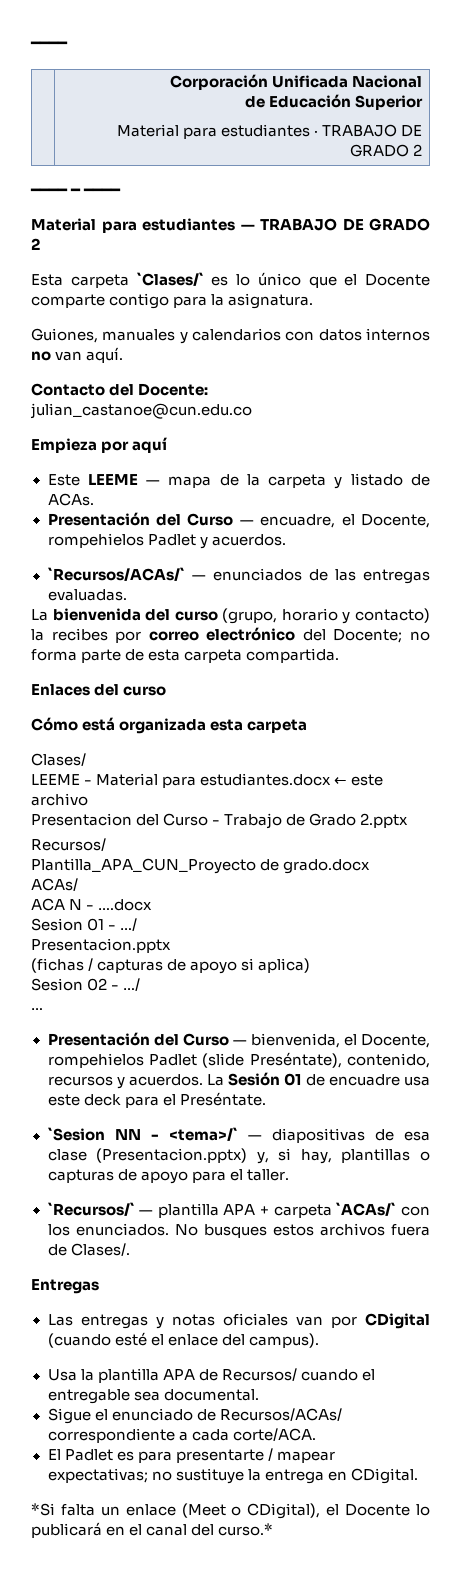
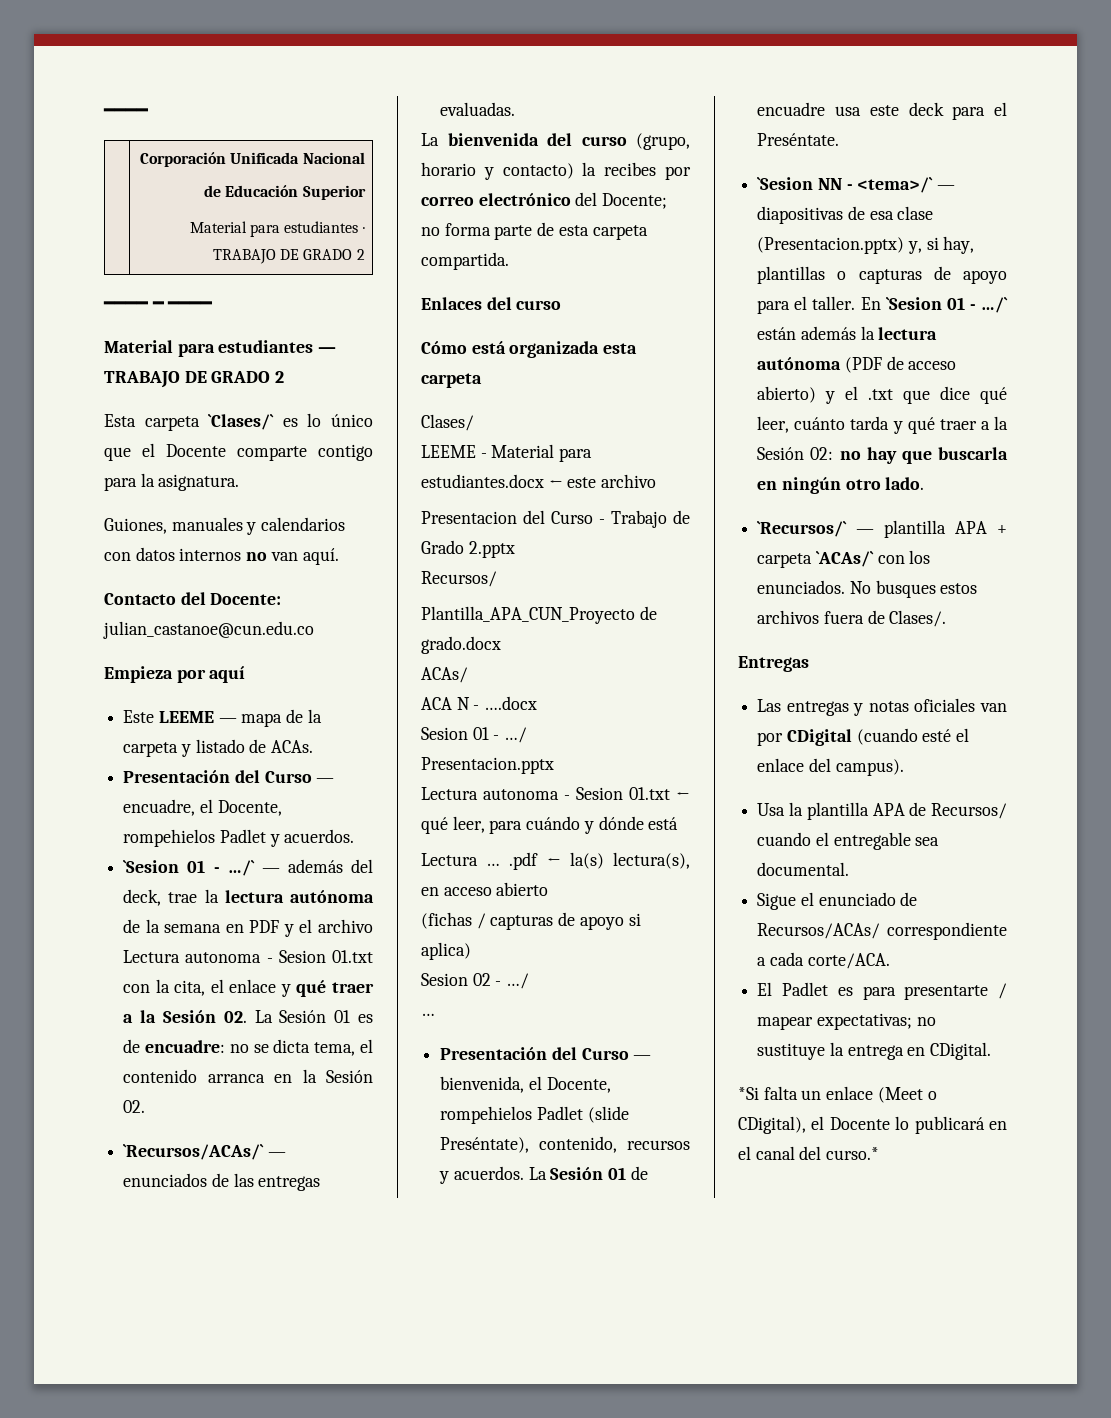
+ `Sesion 01 - …/` — además del deck, trae la lectura autónoma de la semana en PDF y el archivo Lectura autonoma - Sesion 01.txt con la cita, el enlace y qué traer a la Sesión 02. La Sesión 01 es de encuadre: no se dicta tema, el contenido arranca en la Sesión 02.
+ Lectura autonoma - Sesion 01.txt ← qué leer, para cuándo y dónde está
+ Lectura … .pdf ← la(s) lectura(s), en acceso abierto
+ En `Sesion 01 - …/` están además la lectura autónoma (PDF de acceso abierto) y el .txt que dice qué leer, cuánto tarda y qué traer a la Sesión 02: no hay que buscarla en ningún otro lado.

